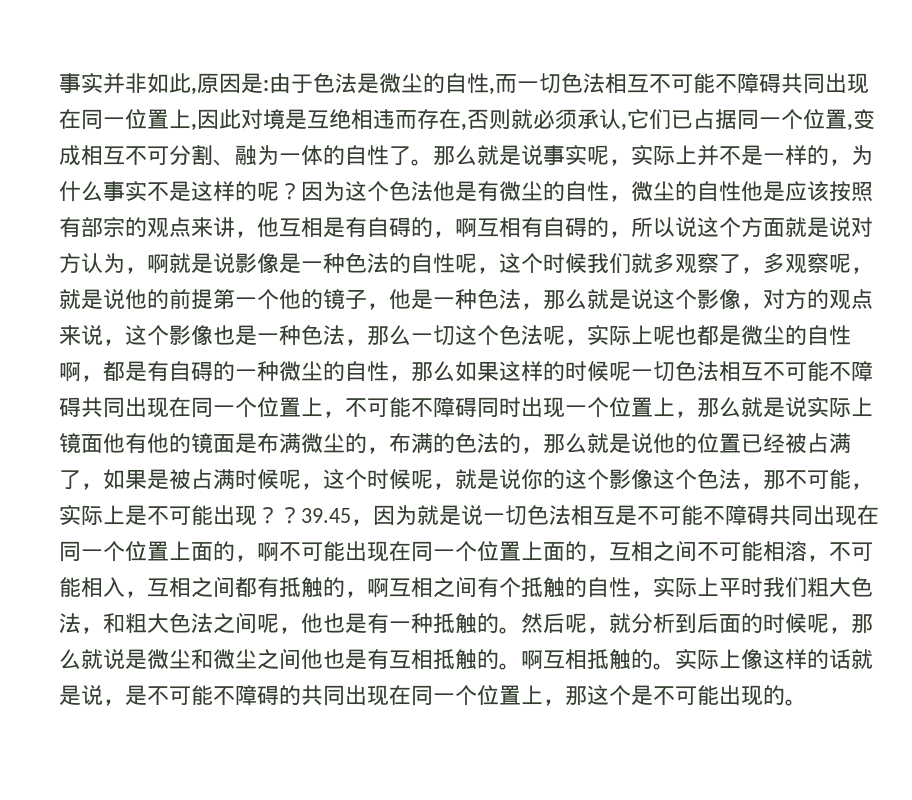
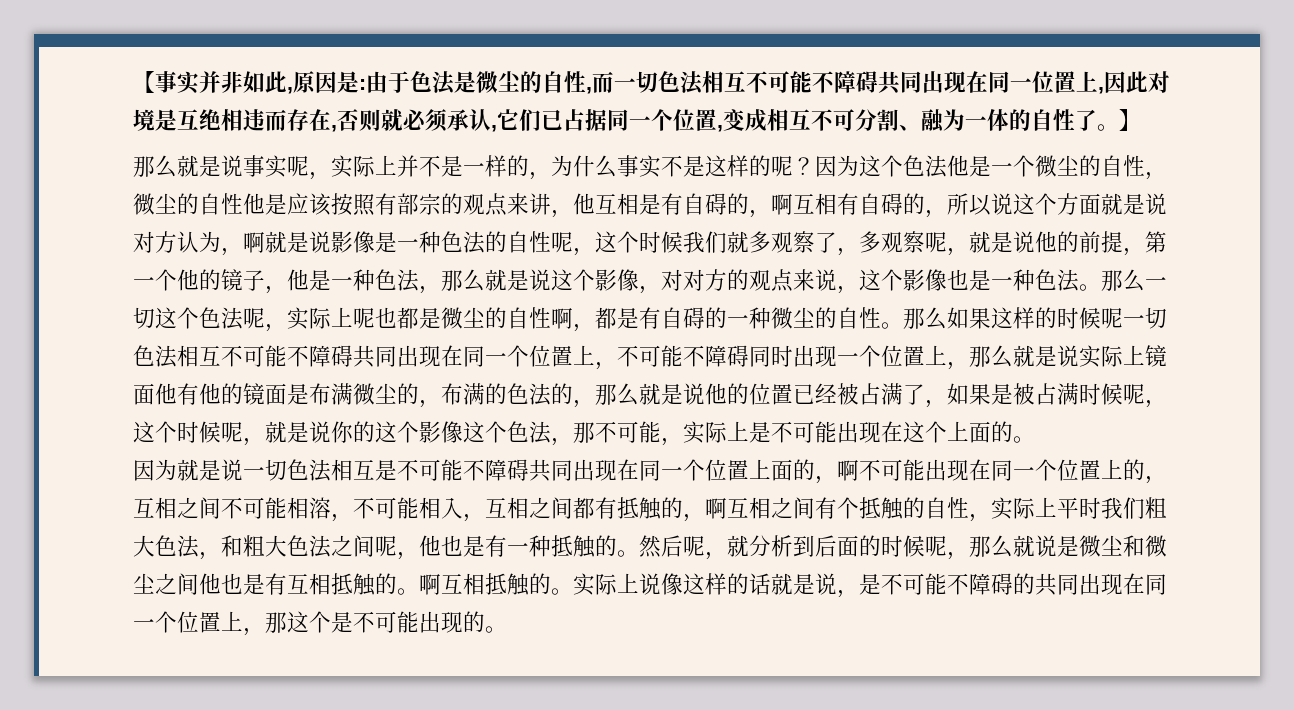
- 事实并非如此,原因是:由于色法是微尘的自性,而一切色法相互不可能不障碍共同出现在同一位置上,因此对境是互绝相违而存在,否则就必须承认,它们已占据同一个位置,变成相互不可分割、融为一体的自性了。那么就是说事实呢，实际上并不是一样的，为什么事实不是这样的呢？
+ 【事实并非如此,原因是:由于色法是微尘的自性,而一切色法相互不可能不障碍共同出现在同一位置上,因此对境是互绝相违而存在,否则就必须承认,它们已占据同一个位置,变成相互不可分割、融为一体的自性了。】
+ 那么就是说事实呢，实际上并不是一样的，为什么事实不是这样的呢？
- 因为这个色法他是有微尘的自性，微尘的自性他是应该按照有部宗的观点来讲，他互相是有自碍的，啊互相有自碍的，所以说这个方面就是说对方认为，啊就是说影像是一种色法的自性呢，这个时候我们就多观察了，多观察呢，就是说他的前提第一个他的镜子，他是一种色法，那么就是说这个影像，对方的观点来说，这个影像也是一种色法，那么一切这个色法呢，实际上呢也都是微尘的自性啊，都是有自碍的一种微尘的自性，那么如果这样的时候呢一切色法相互不可能不障碍共同出现在同一个位置上，不可能不障碍同时出现一个位置上，那么就是说实际上镜面他有他的镜面是布满微尘的，布满的色法的，那么就是说他的位置已经被占满了，如果是被占满时候呢，这个时候呢，就是说你的这个影像这个色法，那不可能，实际上是不可能出现？？39.45，因为就是说一切色法相互是不可能不障碍共同出现在同一个位置上面的，啊不可能出现在同一个位置上面的，互相之间不可能相溶，不可能相入，互相之间都有抵触的，啊互相之间有个抵触的自性，实际上平时我们粗大色法，和粗大色法之间呢，他也是有一种抵触的。
+ 因为这个色法他是一个微尘的自性，微尘的自性他是应该按照有部宗的观点来讲，他互相是有自碍的，啊互相有自碍的，所以说这个方面就是说对方认为，啊就是说影像是一种色法的自性呢，这个时候我们就多观察了，多观察呢，就是说他的前提，第一个他的镜子，他是一种色法，那么就是说这个影像，对对方的观点来说，这个影像也是一种色法。那么一切这个色法呢，实际上呢也都是微尘的自性啊，都是有自碍的一种微尘的自性。那么如果这样的时候呢一切色法相互不可能不障碍共同出现在同一个位置上，不可能不障碍同时出现一个位置上，那么就是说实际上镜面他有他的镜面是布满微尘的，布满的色法的，那么就是说他的位置已经被占满了，如果是被占满时候呢，这个时候呢，就是说你的这个影像这个色法，那不可能，实际上是不可能出现在这个上面的。
+ 因为就是说一切色法相互是不可能不障碍共同出现在同一个位置上面的，啊不可能出现在同一个位置上的，互相之间不可能相溶，不可能相入，互相之间都有抵触的，啊互相之间有个抵触的自性，实际上平时我们粗大色法，和粗大色法之间呢，他也是有一种抵触的。
- 实际上像这样的话就是说，是不可能不障碍的共同出现在同一个位置上，那这个是不可能出现的。
+ 实际上说像这样的话就是说，是不可能不障碍的共同出现在同一个位置上，那这个是不可能出现的。

